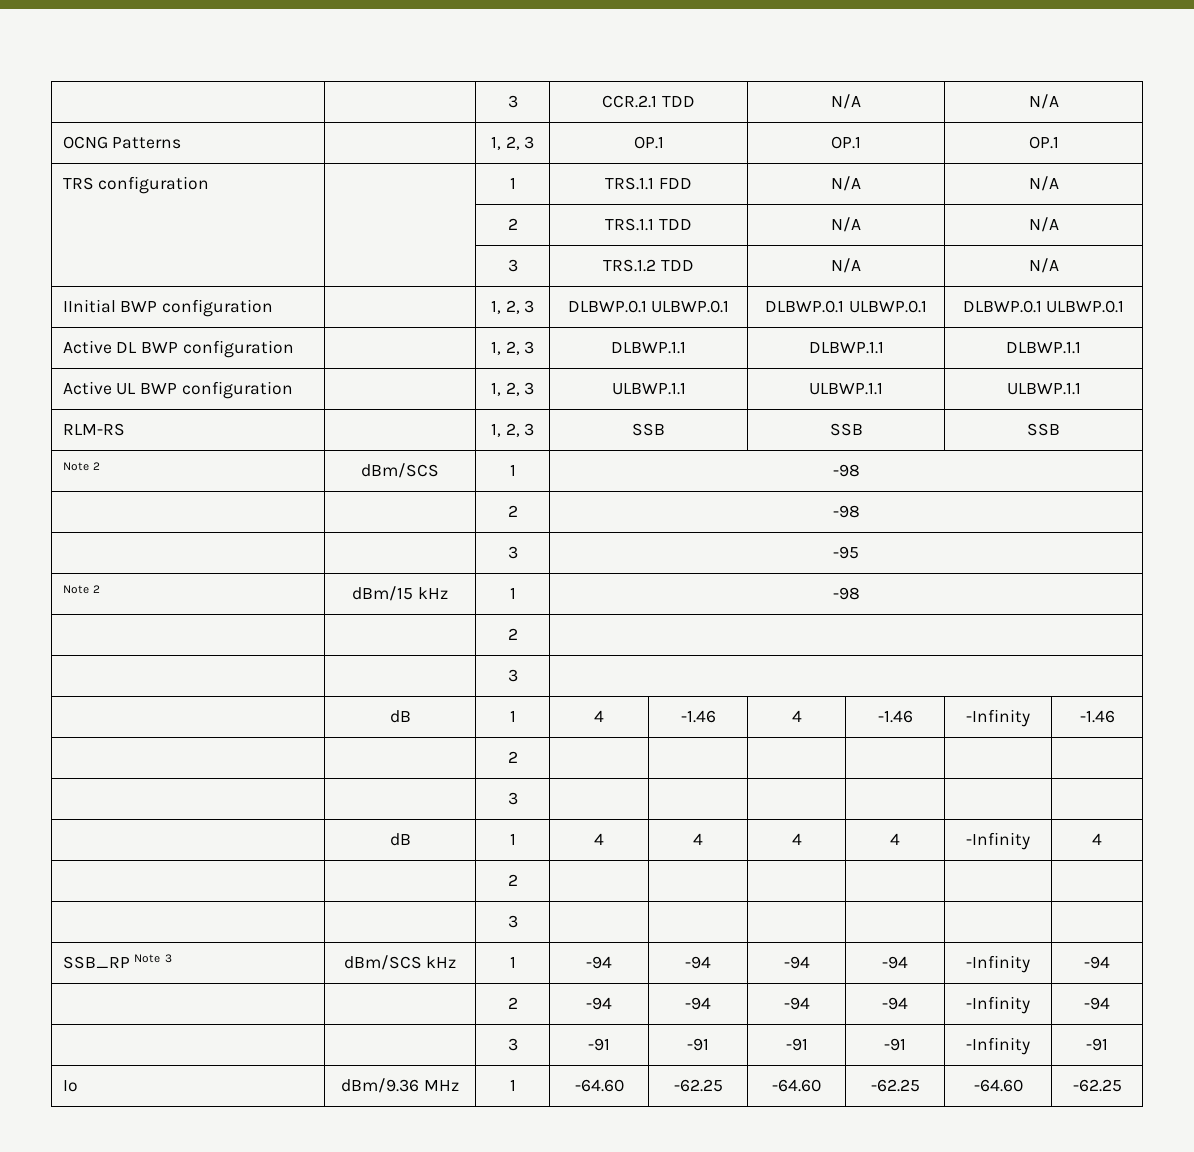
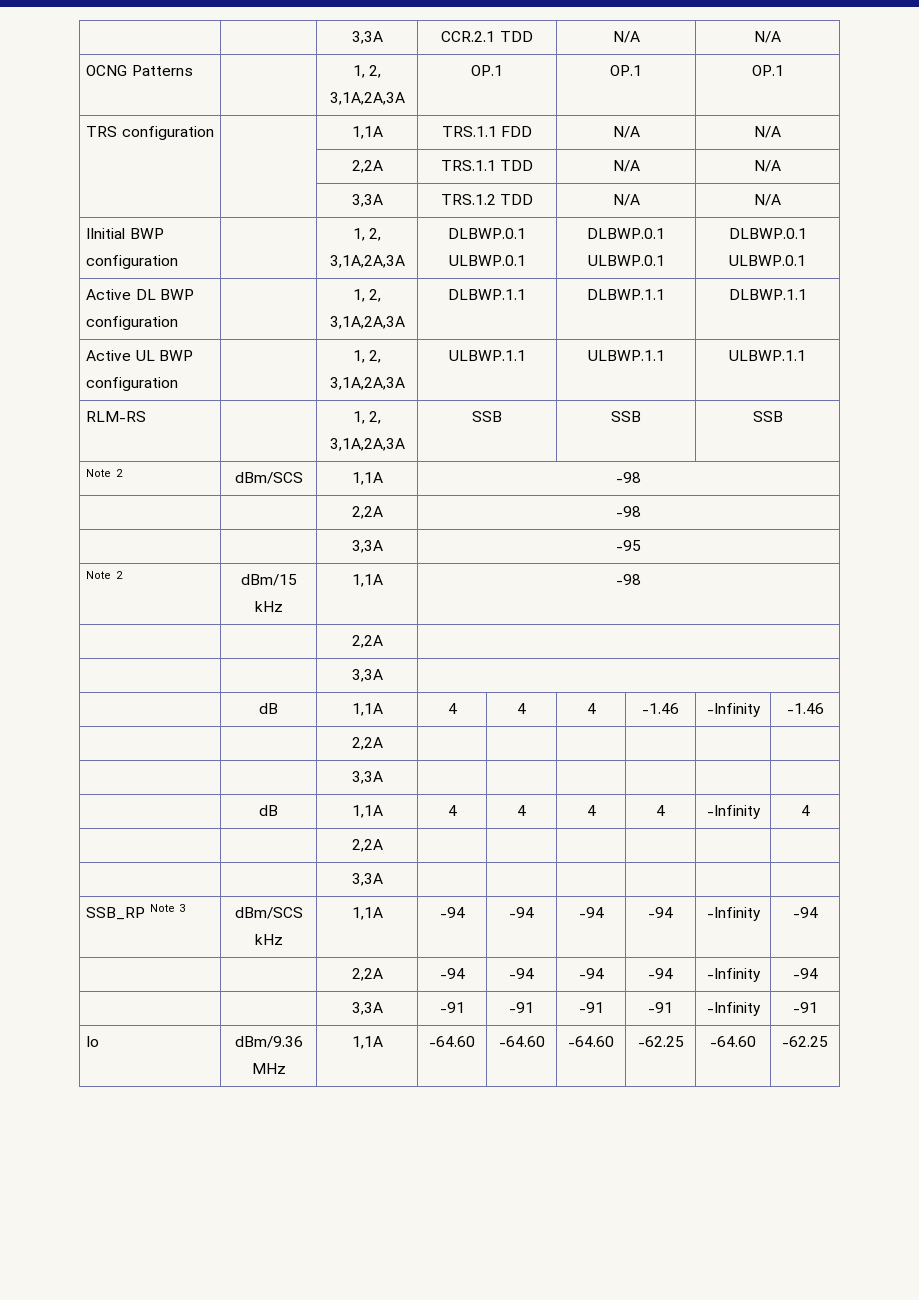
- | | 3 | CCR.2.1 TDD | N/A | N/A
+ | | 3,3A | CCR.2.1 TDD | N/A | N/A
- OCNG Patterns | | 1, 2, 3 | OP.1 | OP.1 | OP.1
+ OCNG Patterns | | 1, 2, 3,1A,2A,3A | OP.1 | OP.1 | OP.1
- TRS configuration | | 1 | TRS.1.1 FDD | N/A | N/A
+ TRS configuration | | 1,1A | TRS.1.1 FDD | N/A | N/A
- | | 2 | TRS.1.1 TDD | N/A | N/A
+ | | 2,2A | TRS.1.1 TDD | N/A | N/A
- | | 3 | TRS.1.2 TDD | N/A | N/A
+ | | 3,3A | TRS.1.2 TDD | N/A | N/A
- IInitial BWP configuration | | 1, 2, 3 | DLBWP.0.1 ULBWP.0.1 | DLBWP.0.1 ULBWP.0.1 | DLBWP.0.1 ULBWP.0.1
+ IInitial BWP configuration | | 1, 2, 3,1A,2A,3A | DLBWP.0.1 ULBWP.0.1 | DLBWP.0.1 ULBWP.0.1 | DLBWP.0.1 ULBWP.0.1
- Active DL BWP configuration | | 1, 2, 3 | DLBWP.1.1 | DLBWP.1.1 | DLBWP.1.1
+ Active DL BWP configuration | | 1, 2, 3,1A,2A,3A | DLBWP.1.1 | DLBWP.1.1 | DLBWP.1.1
- Active UL BWP configuration | | 1, 2, 3 | ULBWP.1.1 | ULBWP.1.1 | ULBWP.1.1
+ Active UL BWP configuration | | 1, 2, 3,1A,2A,3A | ULBWP.1.1 | ULBWP.1.1 | ULBWP.1.1
- RLM-RS | | 1, 2, 3 | SSB | SSB | SSB
+ RLM-RS | | 1, 2, 3,1A,2A,3A | SSB | SSB | SSB
- Note 2 | dBm/SCS | 1 | -98
- | | 2 | -98
- | | 3 | -95
+ Note 2 | dBm/SCS | 1,1A | -98
+ | | 2,2A | -98
+ | | 3,3A | -95
- Note 2 | dBm/15 kHz | 1 | -98
- | | 2 |
- | | 3 |
- | dB | 1 | 4 | -1.46 | 4 | -1.46 | -Infinity | -1.46
- | | 2 | | | | | |
- | | 3 | | | | | |
- | dB | 1 | 4 | 4 | 4 | 4 | -Infinity | 4
- | | 2 | | | | | |
- | | 3 | | | | | |
+ Note 2 | dBm/15 kHz | 1,1A | -98
+ | | 2,2A |
+ | | 3,3A |
+ | dB | 1,1A | 4 | 4 | 4 | -1.46 | -Infinity | -1.46
+ | | 2,2A | | | | | |
+ | | 3,3A | | | | | |
+ | dB | 1,1A | 4 | 4 | 4 | 4 | -Infinity | 4
+ | | 2,2A | | | | | |
+ | | 3,3A | | | | | |
- SSB_RP Note 3 | dBm/SCS kHz | 1 | -94 | -94 | -94 | -94 | -Infinity | -94
- | | 2 | -94 | -94 | -94 | -94 | -Infinity | -94
- | | 3 | -91 | -91 | -91 | -91 | -Infinity | -91
+ SSB_RP Note 3 | dBm/SCS kHz | 1,1A | -94 | -94 | -94 | -94 | -Infinity | -94
+ | | 2,2A | -94 | -94 | -94 | -94 | -Infinity | -94
+ | | 3,3A | -91 | -91 | -91 | -91 | -Infinity | -91
- Io | dBm/9.36 MHz | 1 | -64.60 | -62.25 | -64.60 | -62.25 | -64.60 | -62.25
+ Io | dBm/9.36 MHz | 1,1A | -64.60 | -64.60 | -64.60 | -62.25 | -64.60 | -62.25

